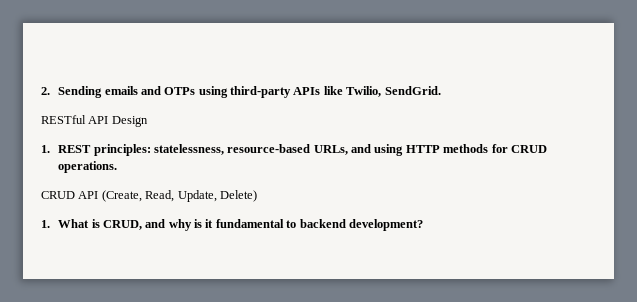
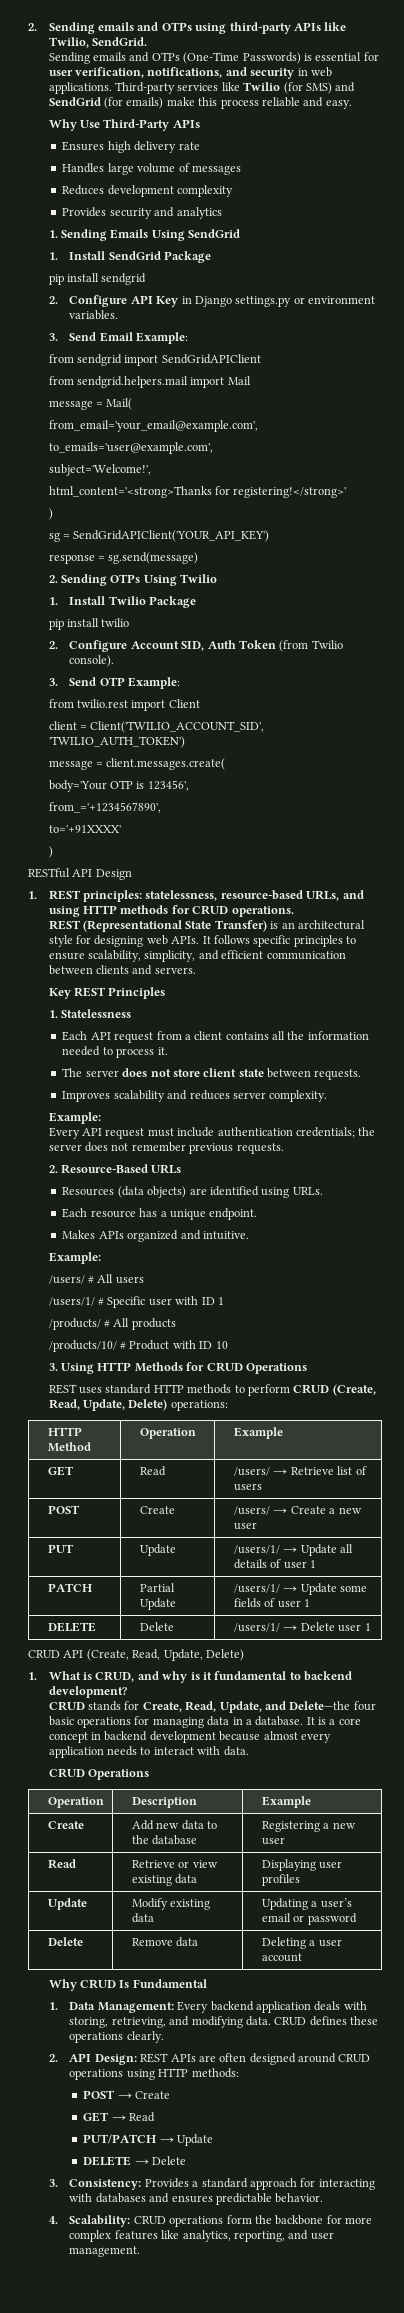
+ Sending emails and OTPs (One-Time Passwords) is essential for user verification, notifications, and security in web applications. Third-party services like Twilio (for SMS) and SendGrid (for emails) make this process reliable and easy.
+ Why Use Third-Party APIs
+ Ensures high delivery rate
+ Handles large volume of messages
+ Reduces development complexity
+ Provides security and analytics
+ 1. Sending Emails Using SendGrid
+ 1. Install SendGrid Package
+ pip install sendgrid
+ 2. Configure API Key in Django settings.py or environment variables.
+ 3. Send Email Example:
+ from sendgrid import SendGridAPIClient
+ from sendgrid.helpers.mail import Mail
+ message = Mail(
+ from_email='your_email@example.com',
+ to_emails='user@example.com',
+ subject='Welcome!',
+ html_content='<strong>Thanks for registering!</strong>'
+ )
+ sg = SendGridAPIClient('YOUR_API_KEY')
+ response = sg.send(message)
+ 2. Sending OTPs Using Twilio
+ 1. Install Twilio Package
+ pip install twilio
+ 2. Configure Account SID, Auth Token (from Twilio console).
+ 3. Send OTP Example:
+ from twilio.rest import Client
+ client = Client('TWILIO_ACCOUNT_SID', 'TWILIO_AUTH_TOKEN')
+ message = client.messages.create(
+ body='Your OTP is 123456',
+ from_='+1234567890',
+ to='+91XXXX'
+ )
+ REST (Representational State Transfer) is an architectural style for designing web APIs. It follows specific principles to ensure scalability, simplicity, and efficient communication between clients and servers.
+ Key REST Principles
+ 1. Statelessness
+ Each API request from a client contains all the information needed to process it.
+ The server does not store client state between requests.
+ Improves scalability and reduces server complexity.
+ Example:
+ Every API request must include authentication credentials; the server does not remember previous requests.
+ 2. Resource-Based URLs
+ Resources (data objects) are identified using URLs.
+ Each resource has a unique endpoint.
+ Makes APIs organized and intuitive.
+ Example:
+ /users/ # All users
+ /users/1/ # Specific user with ID 1
+ /products/ # All products
+ /products/10/ # Product with ID 10
+ 3. Using HTTP Methods for CRUD Operations
+ REST uses standard HTTP methods to perform CRUD (Create, Read, Update, Delete) operations:
+ HTTP Method | Operation | Example
+ GET | Read | /users/ → Retrieve list of users
+ POST | Create | /users/ → Create a new user
+ PUT | Update | /users/1/ → Update all details of user 1
+ PATCH | Partial Update | /users/1/ → Update some fields of user 1
+ DELETE | Delete | /users/1/ → Delete user 1
+ CRUD stands for Create, Read, Update, and Delete—the four basic operations for managing data in a database. It is a core concept in backend development because almost every application needs to interact with data.
+ CRUD Operations
+ Operation | Description | Example
+ Create | Add new data to the database | Registering a new user
+ Read | Retrieve or view existing data | Displaying user profiles
+ Update | Modify existing data | Updating a user’s email or password
+ Delete | Remove data | Deleting a user account
+ Why CRUD Is Fundamental
+ 1. Data Management: Every backend application deals with storing, retrieving, and modifying data. CRUD defines these operations clearly.
+ 2. API Design: REST APIs are often designed around CRUD operations using HTTP methods:
+ POST → Create
+ GET → Read
+ PUT/PATCH → Update
+ DELETE → Delete
+ 3. Consistency: Provides a standard approach for interacting with databases and ensures predictable behavior.
+ 4. Scalability: CRUD operations form the backbone for more complex features like analytics, reporting, and user management.

